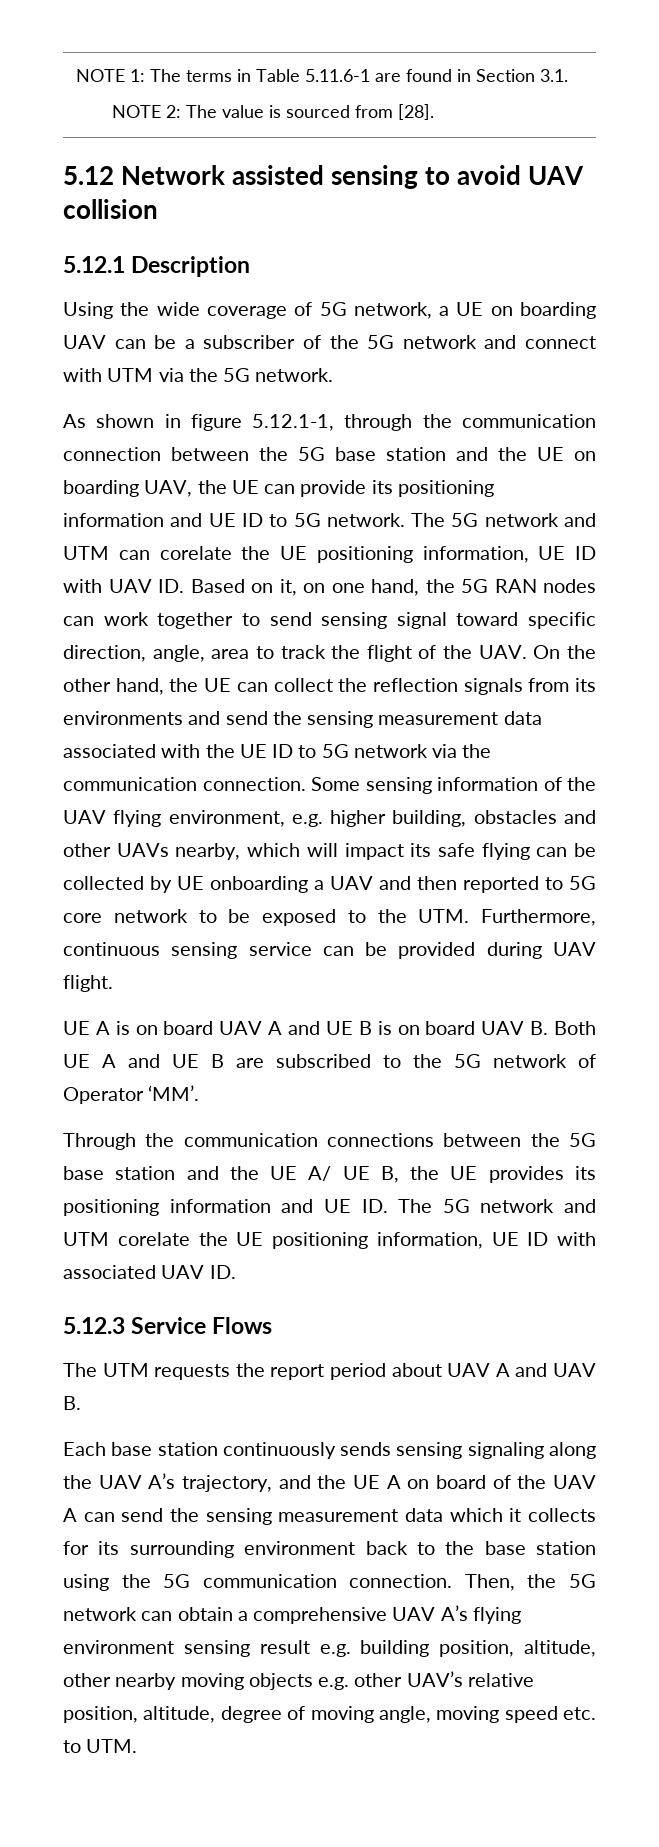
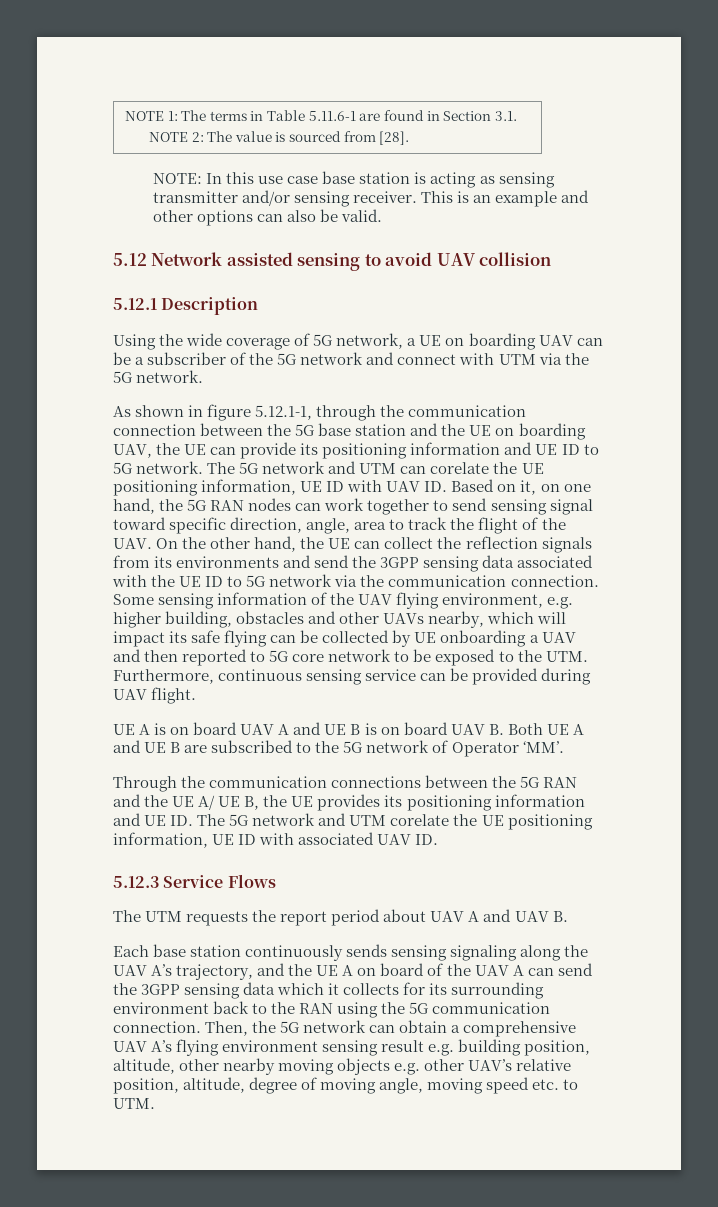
+ NOTE: In this use case base station is acting as sensing transmitter and/or sensing receiver. This is an example and other options can also be valid.
- The 5G network and UTM can corelate the UE positioning information, UE ID with UAV ID. Based on it, on one hand, the 5G RAN nodes can work together to send sensing signal toward specific direction, angle, area to track the flight of the UAV. On the other hand, the UE can collect the reflection signals from its environments and send the sensing measurement data associated with the UE ID to 5G network via the communication connection.
+ The 5G network and UTM can corelate the UE positioning information, UE ID with UAV ID. Based on it, on one hand, the 5G RAN nodes can work together to send sensing signal toward specific direction, angle, area to track the flight of the UAV. On the other hand, the UE can collect the reflection signals from its environments and send the 3GPP sensing data associated with the UE ID to 5G network via the communication connection.
- Through the communication connections between the 5G base station and the UE A/ UE B, the UE provides its positioning information and UE ID. The 5G network and UTM corelate the UE positioning information, UE ID with associated UAV ID.
+ Through the communication connections between the 5G RAN and the UE A/ UE B, the UE provides its positioning information and UE ID. The 5G network and UTM corelate the UE positioning information, UE ID with associated UAV ID.
- Each base station continuously sends sensing signaling along the UAV A’s trajectory, and the UE A on board of the UAV A can send the sensing measurement data which it collects for its surrounding environment back to the base station using the 5G communication connection.
+ Each base station continuously sends sensing signaling along the UAV A’s trajectory, and the UE A on board of the UAV A can send the 3GPP sensing data which it collects for its surrounding environment back to the RAN using the 5G communication connection.

